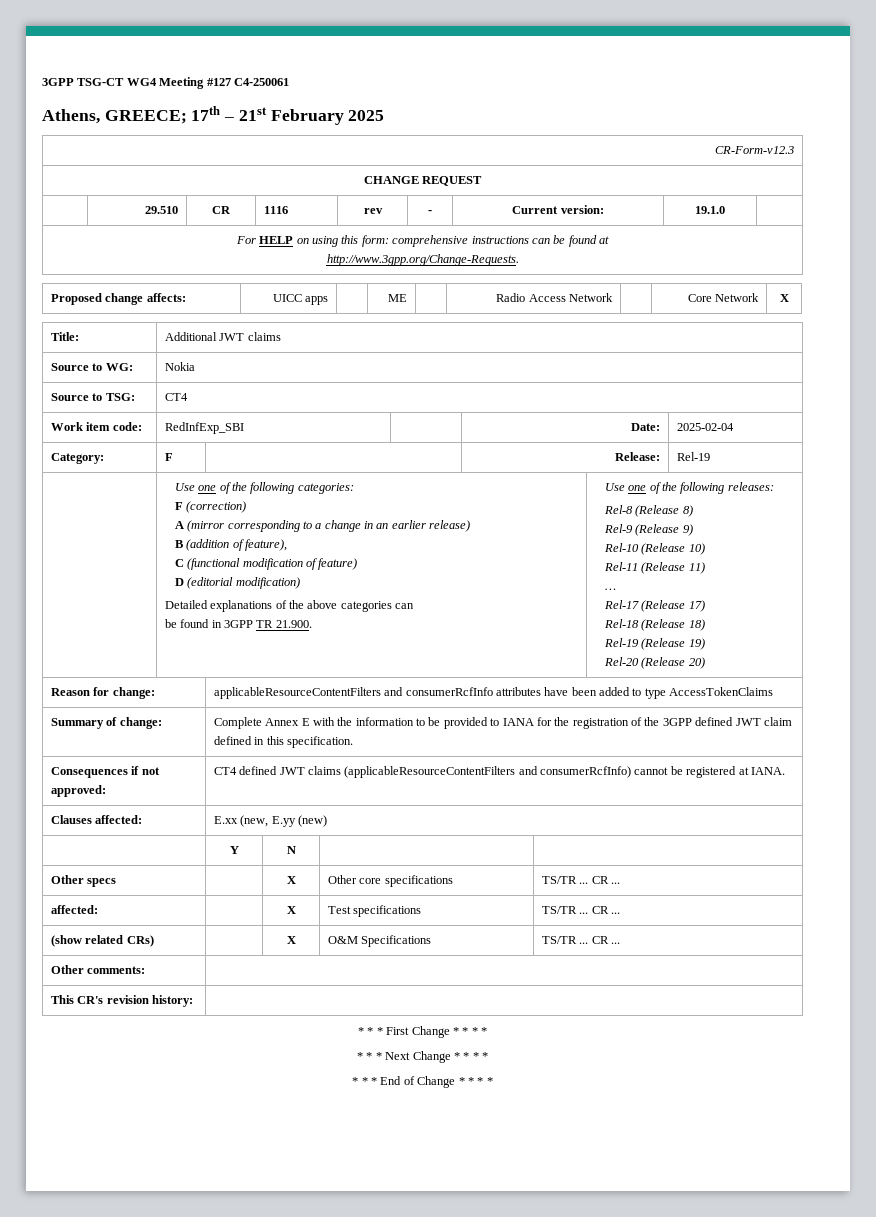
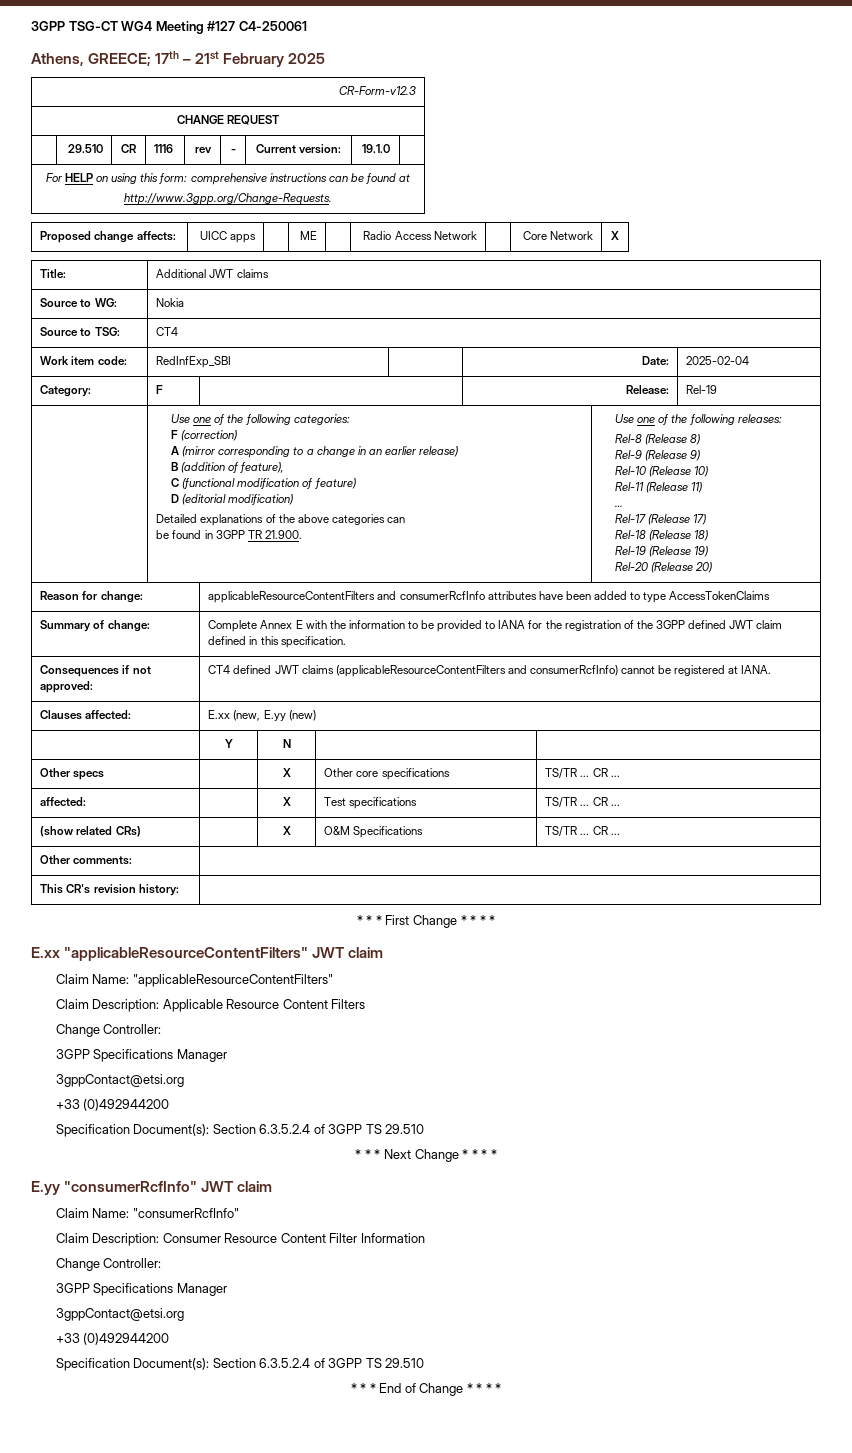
+ E.xx "applicableResourceContentFilters" JWT claim
+ Claim Name: "applicableResourceContentFilters"
+ Claim Description: Applicable Resource Content Filters
+ Change Controller:
+ 3GPP Specifications Manager
+ 3gppContact@etsi.org
+ +33 (0)492944200
+ Specification Document(s): Section 6.3.5.2.4 of 3GPP TS 29.510
+ E.yy "consumerRcfInfo" JWT claim
+ Claim Name: "consumerRcfInfo"
+ Claim Description: Consumer Resource Content Filter Information
+ Change Controller:
+ 3GPP Specifications Manager
+ 3gppContact@etsi.org
+ +33 (0)492944200
+ Specification Document(s): Section 6.3.5.2.4 of 3GPP TS 29.510

